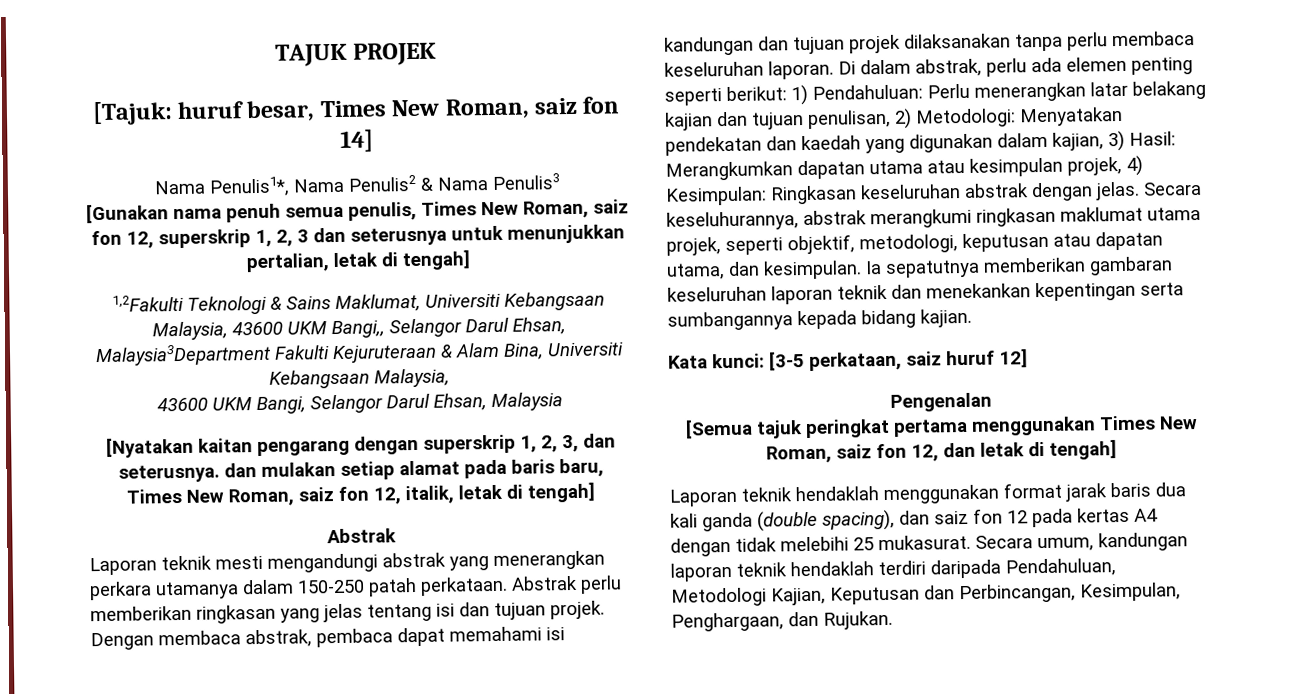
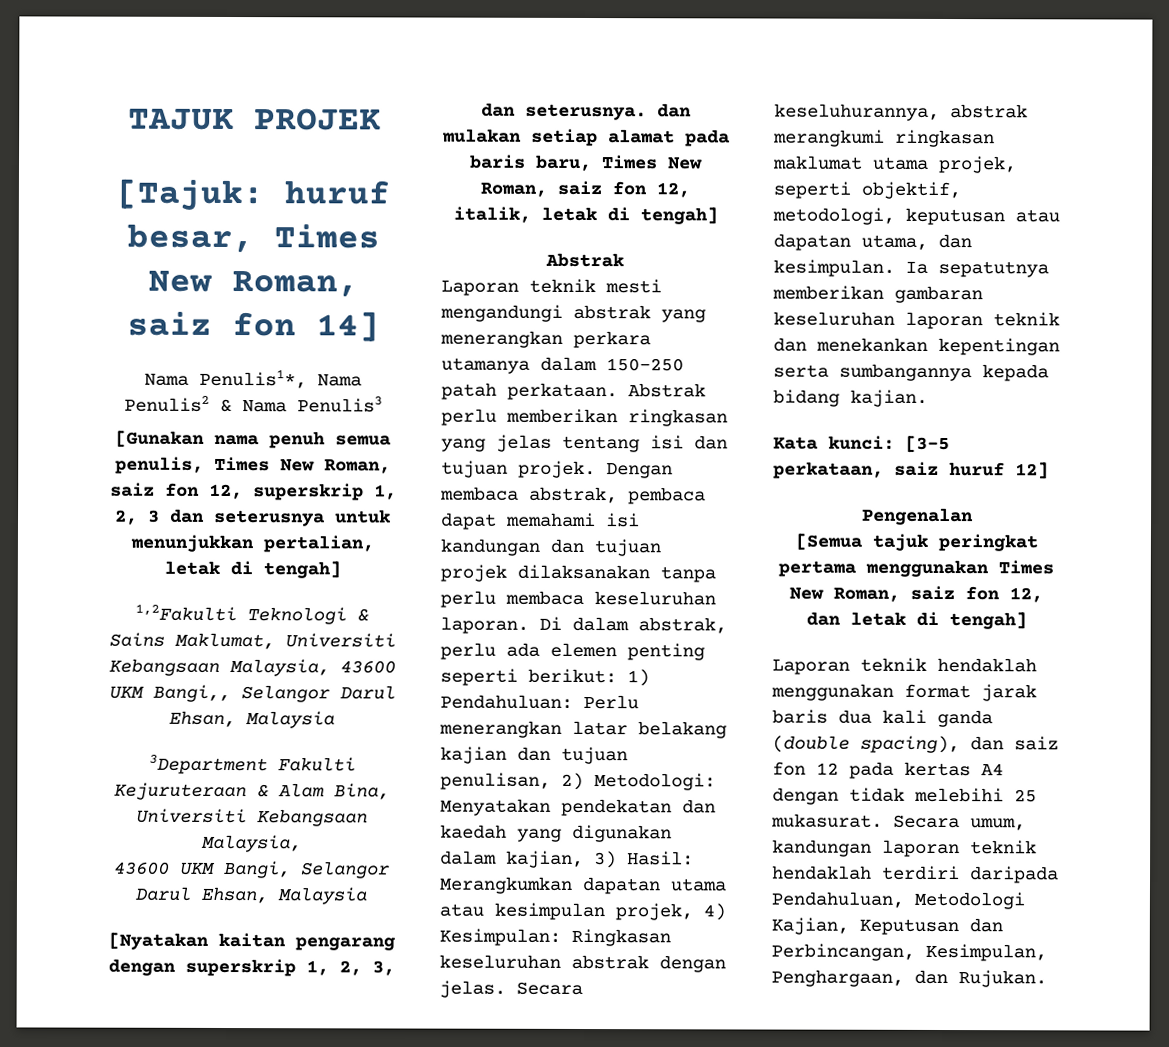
- 1,2Fakulti Teknologi & Sains Maklumat, Universiti Kebangsaan Malaysia, 43600 UKM Bangi,, Selangor Darul Ehsan, Malaysia3Department Fakulti Kejuruteraan & Alam Bina, Universiti Kebangsaan Malaysia,
+ 1,2Fakulti Teknologi & Sains Maklumat, Universiti Kebangsaan Malaysia, 43600 UKM Bangi,, Selangor Darul Ehsan, Malaysia
+ 3Department Fakulti Kejuruteraan & Alam Bina, Universiti Kebangsaan Malaysia,

